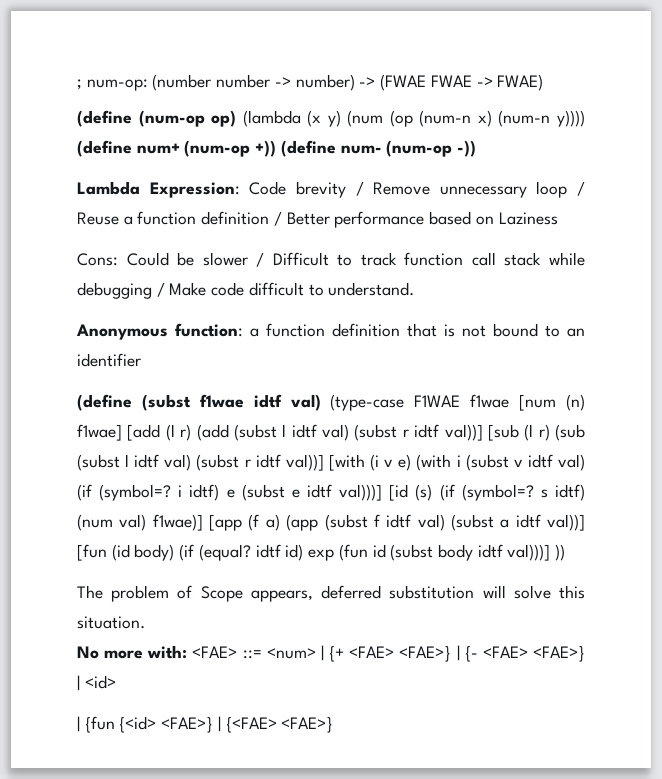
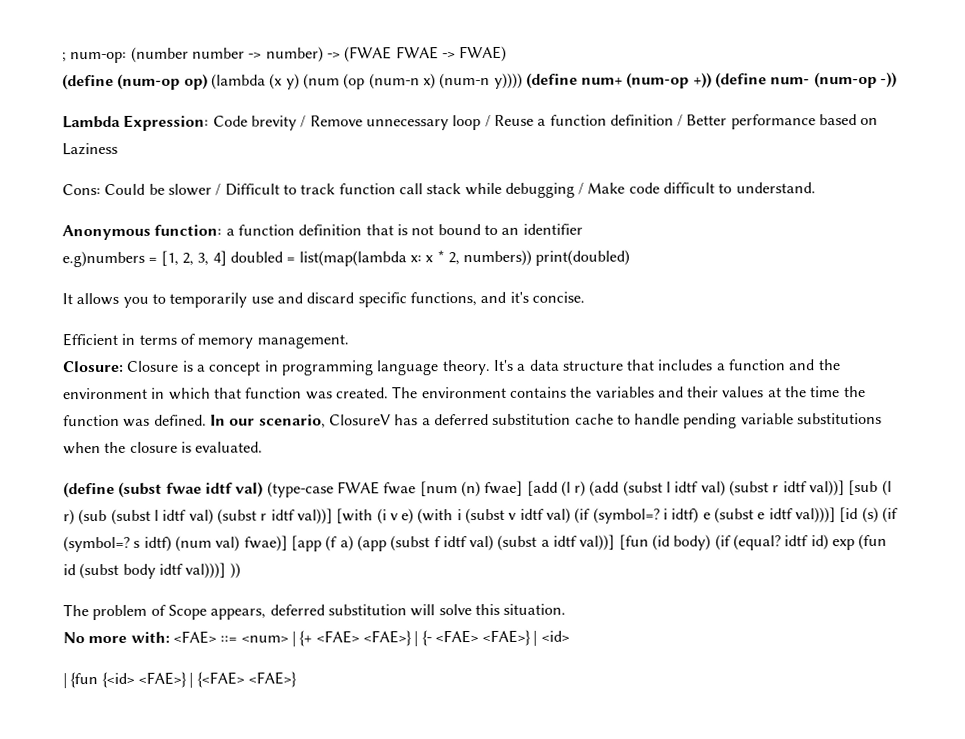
+ e.g)numbers = [1, 2, 3, 4] doubled = list(map(lambda x: x * 2, numbers)) print(doubled)
+ It allows you to temporarily use and discard specific functions, and it's concise.
+ Efficient in terms of memory management.
+ Closure: Closure is a concept in programming language theory. It's a data structure that includes a function and the environment in which that function was created. The environment contains the variables and their values at the time the function was defined. In our scenario, ClosureV has a deferred substitution cache to handle pending variable substitutions when the closure is evaluated.
- (define (subst f1wae idtf val) (type-case F1WAE f1wae [num (n) f1wae] [add (l r) (add (subst l idtf val) (subst r idtf val))] [sub (l r) (sub (subst l idtf val) (subst r idtf val))] [with (i v e) (with i (subst v idtf val) (if (symbol=? i idtf) e (subst e idtf val)))] [id (s) (if (symbol=? s idtf) (num val) f1wae)] [app (f a) (app (subst f idtf val) (subst a idtf val))] [fun (id body) (if (equal? idtf id) exp (fun id (subst body idtf val)))] ))
+ (define (subst fwae idtf val) (type-case FWAE fwae [num (n) fwae] [add (l r) (add (subst l idtf val) (subst r idtf val))] [sub (l r) (sub (subst l idtf val) (subst r idtf val))] [with (i v e) (with i (subst v idtf val) (if (symbol=? i idtf) e (subst e idtf val)))] [id (s) (if (symbol=? s idtf) (num val) fwae)] [app (f a) (app (subst f idtf val) (subst a idtf val))] [fun (id body) (if (equal? idtf id) exp (fun id (subst body idtf val)))] ))

